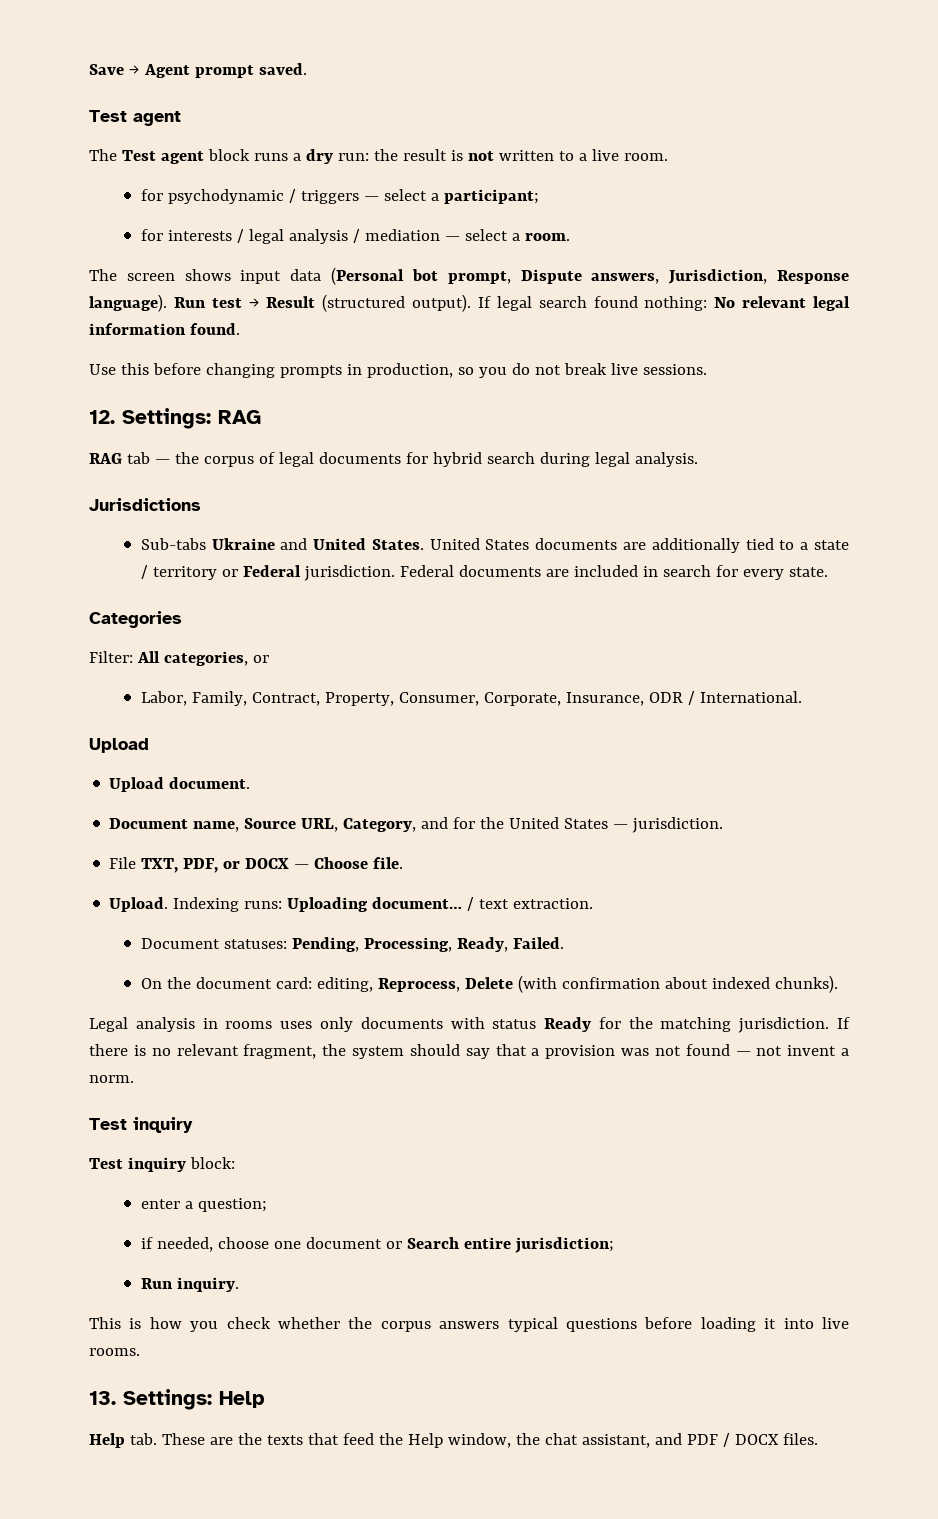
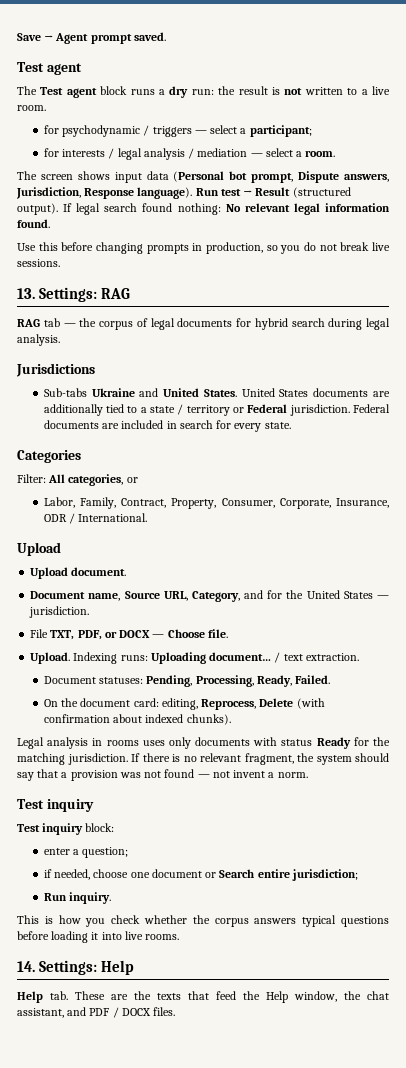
- 12. Settings: RAG
+ 13. Settings: RAG
- 13. Settings: Help
+ 14. Settings: Help

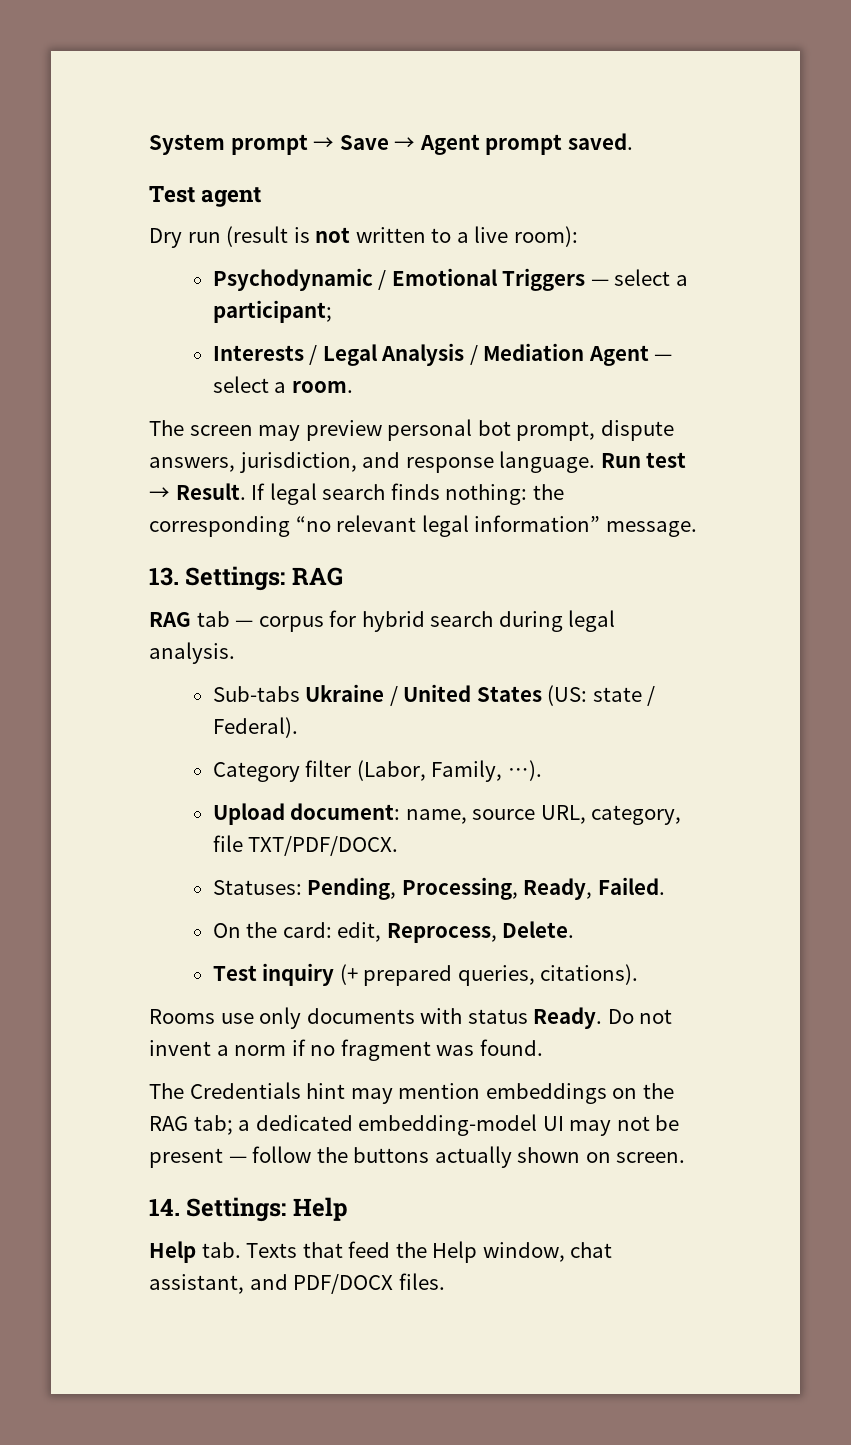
- Save → Agent prompt saved.
+ System prompt → Save → Agent prompt saved.
- The Test agent block runs a dry run: the result is not written to a live room.
- for psychodynamic / triggers — select a participant;
+ Dry run (result is not written to a live room):
+ Psychodynamic / Emotional Triggers — select a participant;
- for interests / legal analysis / mediation — select a room.
+ Interests / Legal Analysis / Mediation Agent — select a room.
- The screen shows input data (Personal bot prompt, Dispute answers, Jurisdiction, Response language). Run test → Result (structured output). If legal search found nothing: No relevant legal information found.
- Use this before changing prompts in production, so you do not break live sessions.
+ The screen may preview personal bot prompt, dispute answers, jurisdiction, and response language. Run test → Result. If legal search finds nothing: the corresponding “no relevant legal information” message.
- RAG tab — the corpus of legal documents for hybrid search during legal analysis.
+ RAG tab — corpus for hybrid search during legal analysis.
- Jurisdictions
- Sub-tabs Ukraine and United States. United States documents are additionally tied to a state / territory or Federal jurisdiction. Federal documents are included in search for every state.
- Categories
- Filter: All categories, or
- Labor, Family, Contract, Property, Consumer, Corporate, Insurance, ODR / International.
- Upload
- Upload document.
- Document name, Source URL, Category, and for the United States — jurisdiction.
- File TXT, PDF, or DOCX — Choose file.
- Upload. Indexing runs: Uploading document… / text extraction.
- Document statuses: Pending, Processing, Ready, Failed.
+ Sub-tabs Ukraine / United States (US: state / Federal).
+ Category filter (Labor, Family, …).
+ Upload document: name, source URL, category, file TXT/PDF/DOCX.
+ Statuses: Pending, Processing, Ready, Failed.
- On the document card: editing, Reprocess, Delete (with confirmation about indexed chunks).
- Legal analysis in rooms uses only documents with status Ready for the matching jurisdiction. If there is no relevant fragment, the system should say that a provision was not found — not invent a norm.
- Test inquiry
- Test inquiry block:
- enter a question;
- if needed, choose one document or Search entire jurisdiction;
- Run inquiry.
- This is how you check whether the corpus answers typical questions before loading it into live rooms.
+ On the card: edit, Reprocess, Delete.
+ Test inquiry (+ prepared queries, citations).
+ Rooms use only documents with status Ready. Do not invent a norm if no fragment was found.
+ The Credentials hint may mention embeddings on the RAG tab; a dedicated embedding-model UI may not be present — follow the buttons actually shown on screen.
- Help tab. These are the texts that feed the Help window, the chat assistant, and PDF / DOCX files.
+ Help tab. Texts that feed the Help window, chat assistant, and PDF/DOCX files.

